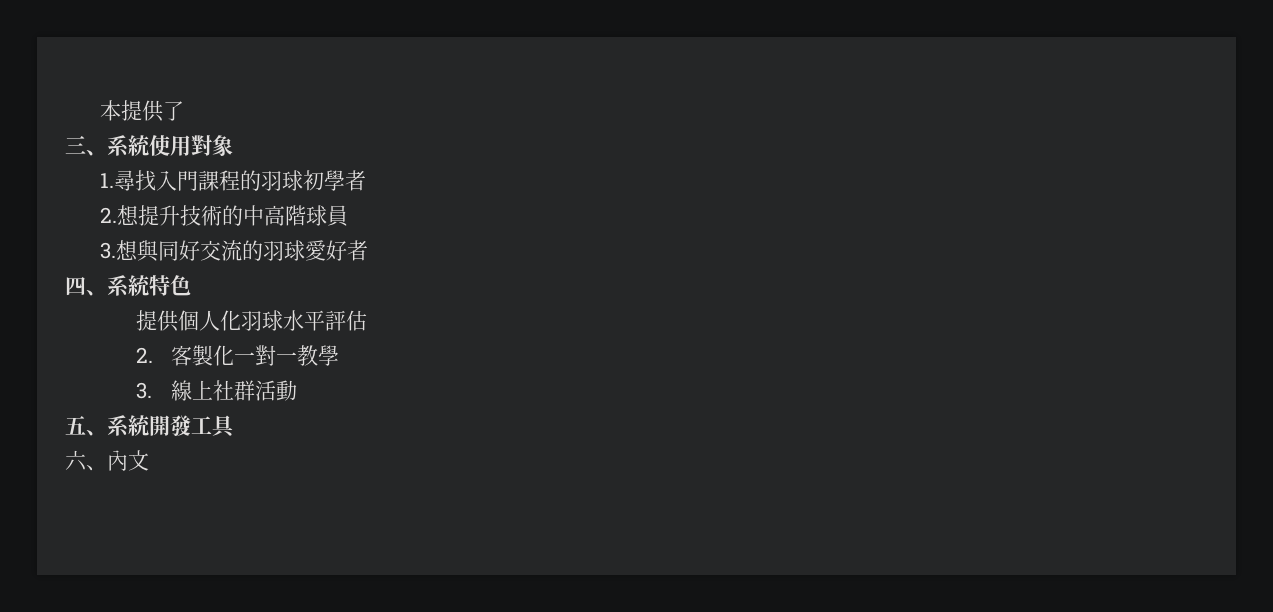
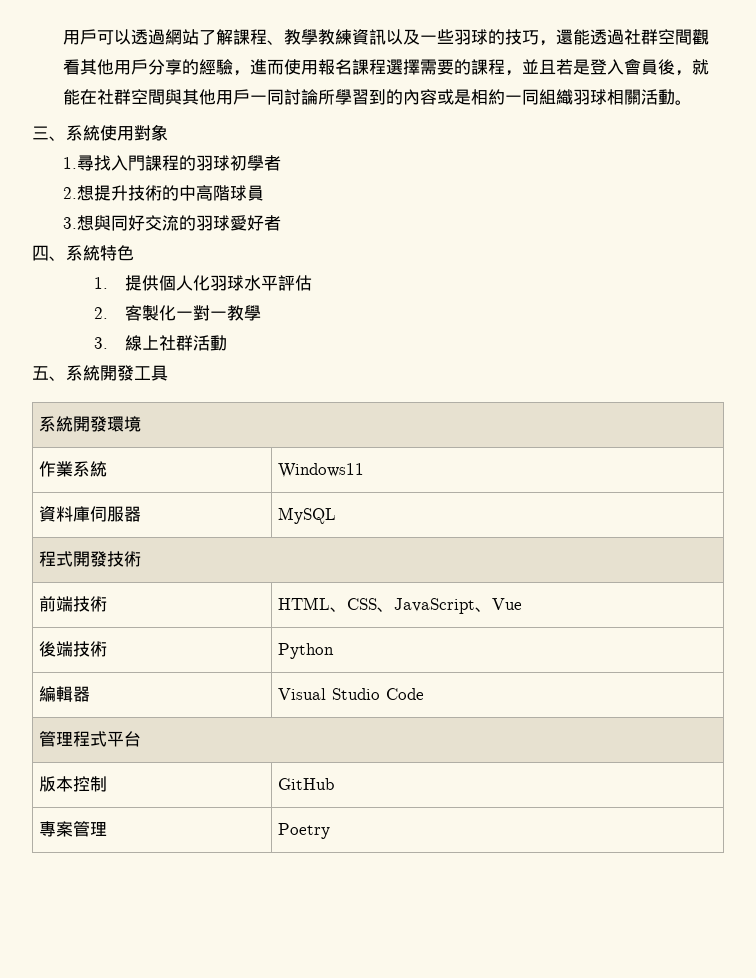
- 本提供了
+ 用戶可以透過網站了解課程、教學教練資訊以及一些羽球的技巧，還能透過社群空間觀看其他用戶分享的經驗，進而使用報名課程選擇需要的課程，並且若是登入會員後，就能在社群空間與其他用戶一同討論所學習到的內容或是相約一同組織羽球相關活動。
- 提供個人化羽球水平評估
+ 1.提供個人化羽球水平評估
- 六、內文
+ 系統開發環境
+ 作業系統 | Windows11
+ 資料庫伺服器 | MySQL
+ 程式開發技術
+ 前端技術 | HTML、CSS、JavaScript、Vue
+ 後端技術 | Python
+ 編輯器 | Visual Studio Code
+ 管理程式平台
+ 版本控制 | GitHub
+ 專案管理 | Poetry

